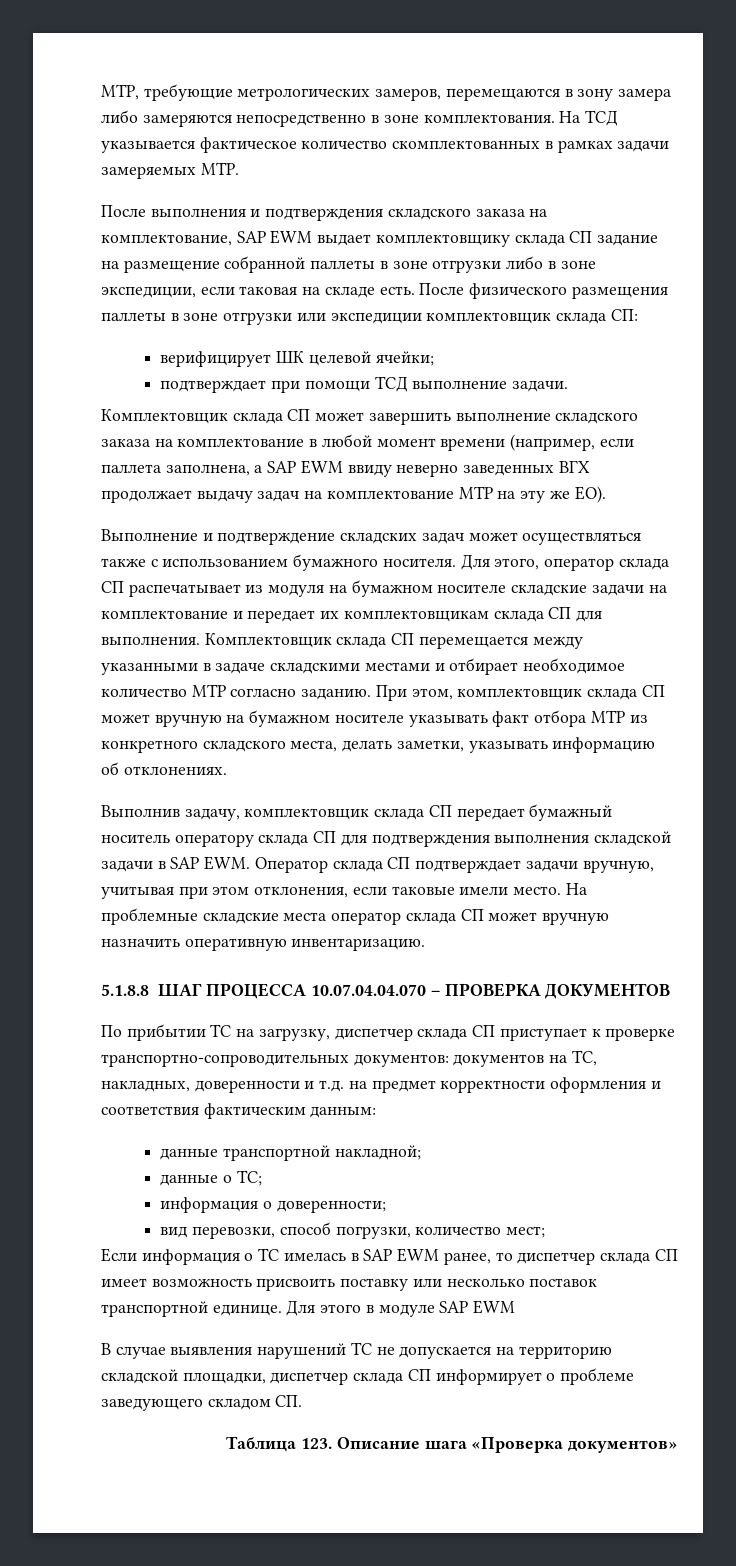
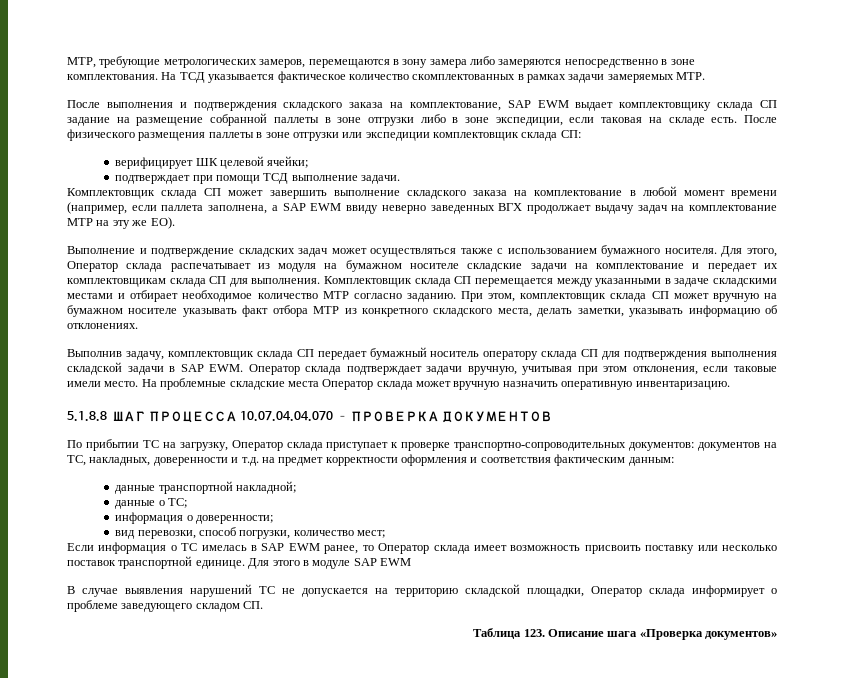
- Для этого, оператор склада СП распечатывает из модуля на бумажном носителе складские задачи на комплектование и передает их комплектовщикам склада СП для выполнения.
+ Для этого, Оператор склада распечатывает из модуля на бумажном носителе складские задачи на комплектование и передает их комплектовщикам склада СП для выполнения.
- Выполнив задачу, комплектовщик склада СП передает бумажный носитель оператору склада СП для подтверждения выполнения складской задачи в SAP EWM. Оператор склада СП подтверждает задачи вручную, учитывая при этом отклонения, если таковые имели место.
+ Выполнив задачу, комплектовщик склада СП передает бумажный носитель оператору склада СП для подтверждения выполнения складской задачи в SAP EWM. Оператор склада подтверждает задачи вручную, учитывая при этом отклонения, если таковые имели место.
- На проблемные складские места оператор склада СП может вручную назначить оперативную инвентаризацию.
+ На проблемные складские места Оператор склада может вручную назначить оперативную инвентаризацию.
- По прибытии ТС на загрузку, диспетчер склада СП приступает к проверке транспортно-сопроводительных документов: документов на ТС, накладных, доверенности и т.д. на предмет корректности оформления и соответствия фактическим данным:
+ По прибытии ТС на загрузку, Оператор склада приступает к проверке транспортно-сопроводительных документов: документов на ТС, накладных, доверенности и т.д. на предмет корректности оформления и соответствия фактическим данным:
- Если информация о ТС имелась в SAP EWM ранее, то диспетчер склада СП имеет возможность присвоить поставку или несколько поставок транспортной единице.
+ Если информация о ТС имелась в SAP EWM ранее, то Оператор склада имеет возможность присвоить поставку или несколько поставок транспортной единице.
- В случае выявления нарушений ТС не допускается на территорию складской площадки, диспетчер склада СП информирует о проблеме заведующего складом СП.
+ В случае выявления нарушений ТС не допускается на территорию складской площадки, Оператор склада информирует о проблеме заведующего складом СП.

